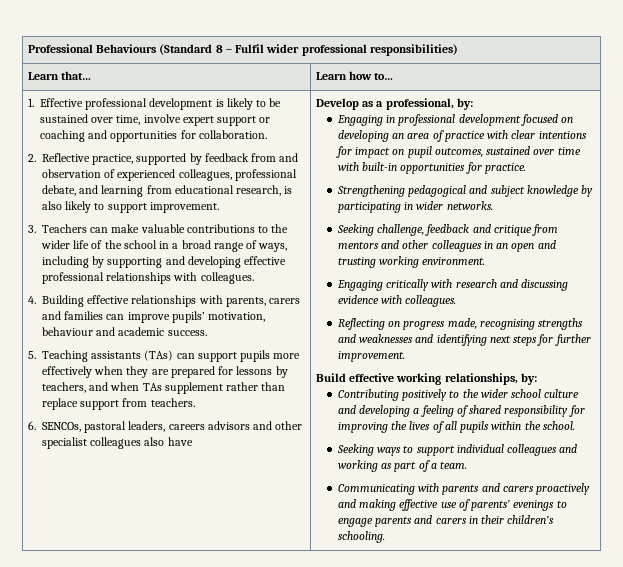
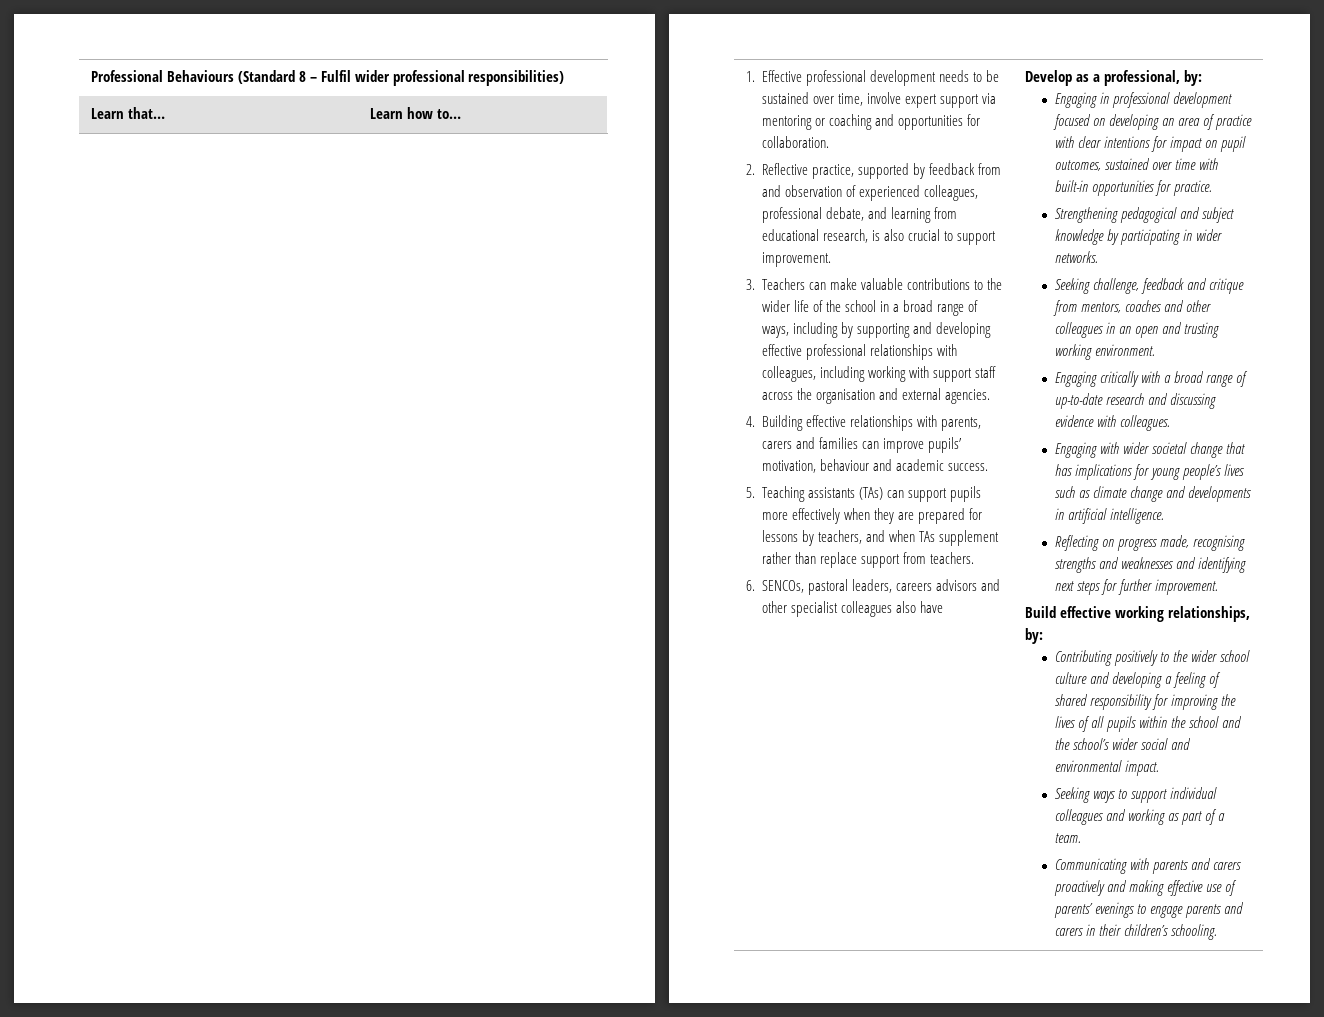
- 1. Effective professional development is likely to be sustained over time, involve expert support or coaching and opportunities for collaboration.
+ 1. Effective professional development needs to be sustained over time, involve expert support via mentoring or coaching and opportunities for collaboration.
- 2. Reflective practice, supported by feedback from and observation of experienced colleagues, professional debate, and learning from educational research, is also likely to support improvement.
+ 2. Reflective practice, supported by feedback from and observation of experienced colleagues, professional debate, and learning from educational research, is also crucial to support improvement.
- 3. Teachers can make valuable contributions to the wider life of the school in a broad range of ways, including by supporting and developing effective professional relationships with colleagues.
+ 3. Teachers can make valuable contributions to the wider life of the school in a broad range of ways, including by supporting and developing effective professional relationships with colleagues, including working with support staff across the organisation and external agencies.
- Seeking challenge, feedback and critique from mentors and other colleagues in an open and trusting working environment.
+ Seeking challenge, feedback and critique from mentors, coaches and other colleagues in an open and trusting working environment.
- Engaging critically with research and discussing evidence with colleagues.
+ Engaging critically with a broad range of up-to-date research and discussing evidence with colleagues.
+ Engaging with wider societal change that has implications for young people’s lives such as climate change and developments in artificial intelligence.
- Contributing positively to the wider school culture and developing a feeling of shared responsibility for improving the lives of all pupils within the school.
+ Contributing positively to the wider school culture and developing a feeling of shared responsibility for improving the lives of all pupils within the school and the school’s wider social and environmental impact.

